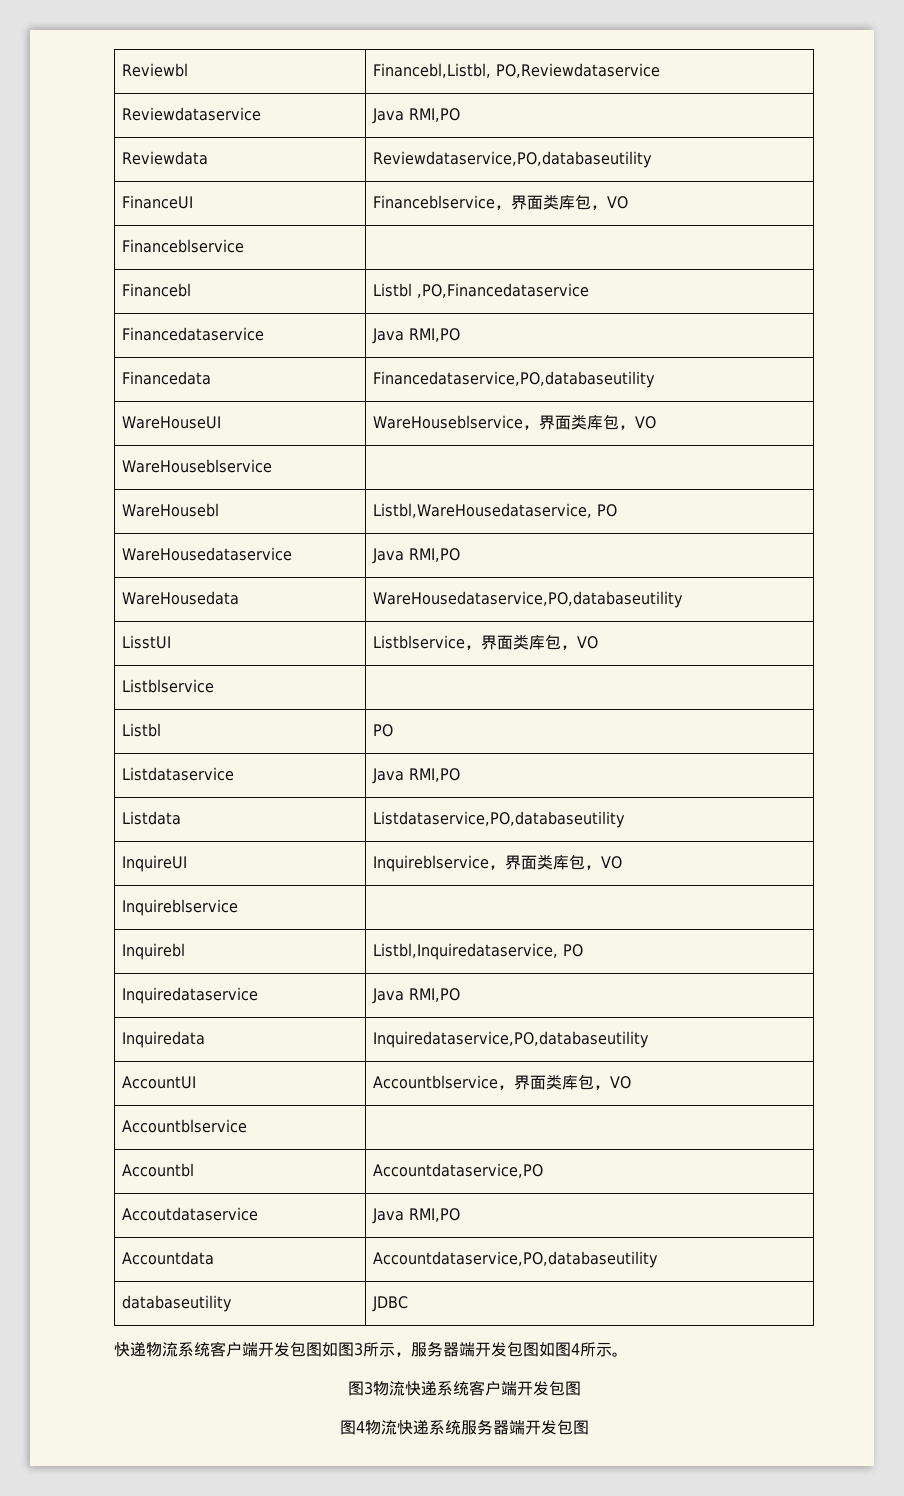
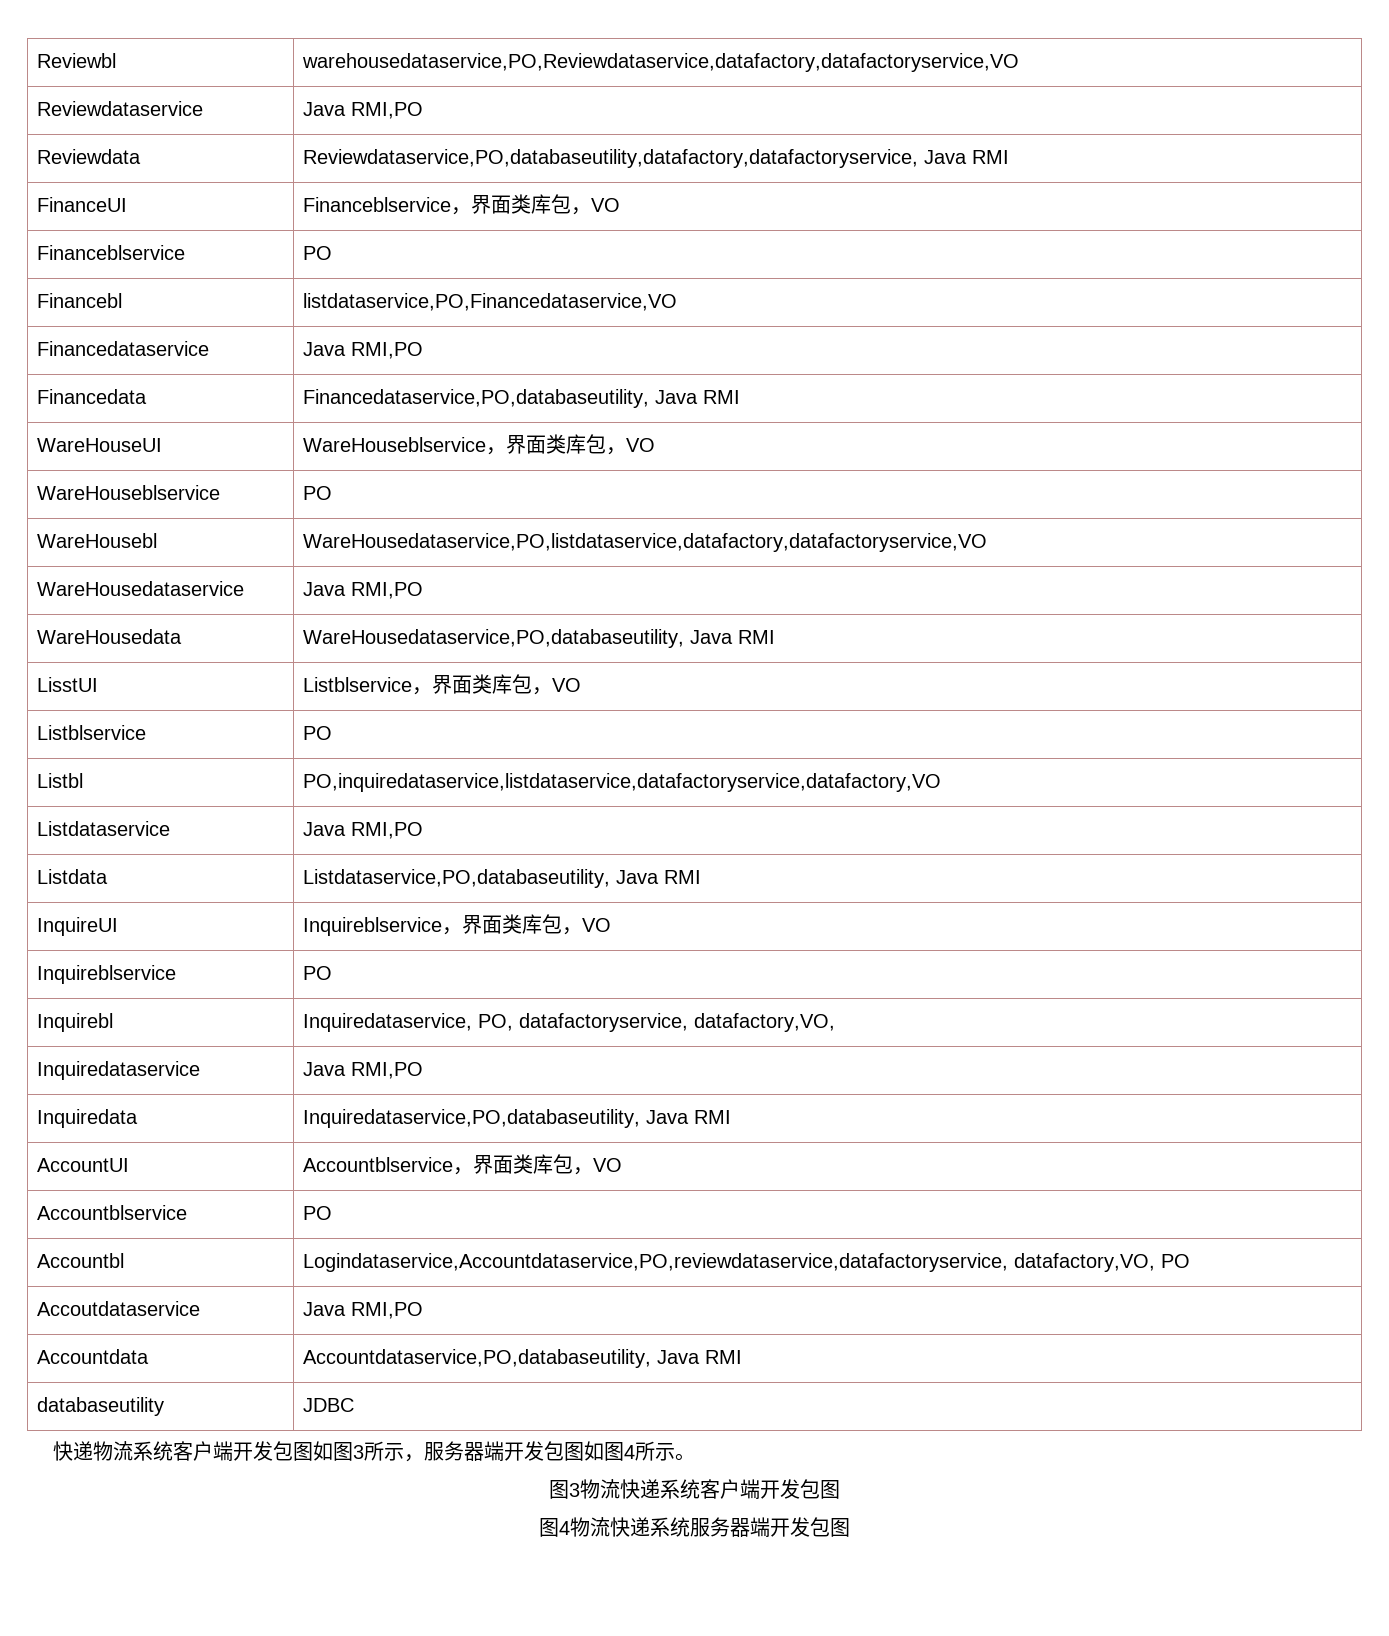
- Reviewbl | Financebl,Listbl, PO,Reviewdataservice
+ Reviewbl | warehousedataservice,PO,Reviewdataservice,datafactory,datafactoryservice,VO
- Reviewdata | Reviewdataservice,PO,databaseutility
+ Reviewdata | Reviewdataservice,PO,databaseutility,datafactory,datafactoryservice, Java RMI
- Financeblservice |
+ Financeblservice | PO
- Financebl | Listbl ,PO,Financedataservice
+ Financebl | listdataservice,PO,Financedataservice,VO
- Financedata | Financedataservice,PO,databaseutility
+ Financedata | Financedataservice,PO,databaseutility, Java RMI
- WareHouseblservice |
+ WareHouseblservice | PO
- WareHousebl | Listbl,WareHousedataservice, PO
+ WareHousebl | WareHousedataservice,PO,listdataservice,datafactory,datafactoryservice,VO
- WareHousedata | WareHousedataservice,PO,databaseutility
+ WareHousedata | WareHousedataservice,PO,databaseutility, Java RMI
- Listblservice |
+ Listblservice | PO
- Listbl | PO
+ Listbl | PO,inquiredataservice,listdataservice,datafactoryservice,datafactory,VO
- Listdata | Listdataservice,PO,databaseutility
+ Listdata | Listdataservice,PO,databaseutility, Java RMI
- Inquireblservice |
+ Inquireblservice | PO
- Inquirebl | Listbl,Inquiredataservice, PO
+ Inquirebl | Inquiredataservice, PO, datafactoryservice, datafactory,VO,
- Inquiredata | Inquiredataservice,PO,databaseutility
+ Inquiredata | Inquiredataservice,PO,databaseutility, Java RMI
- Accountblservice |
+ Accountblservice | PO
- Accountbl | Accountdataservice,PO
+ Accountbl | Logindataservice,Accountdataservice,PO,reviewdataservice,datafactoryservice, datafactory,VO, PO
- Accountdata | Accountdataservice,PO,databaseutility
+ Accountdata | Accountdataservice,PO,databaseutility, Java RMI

